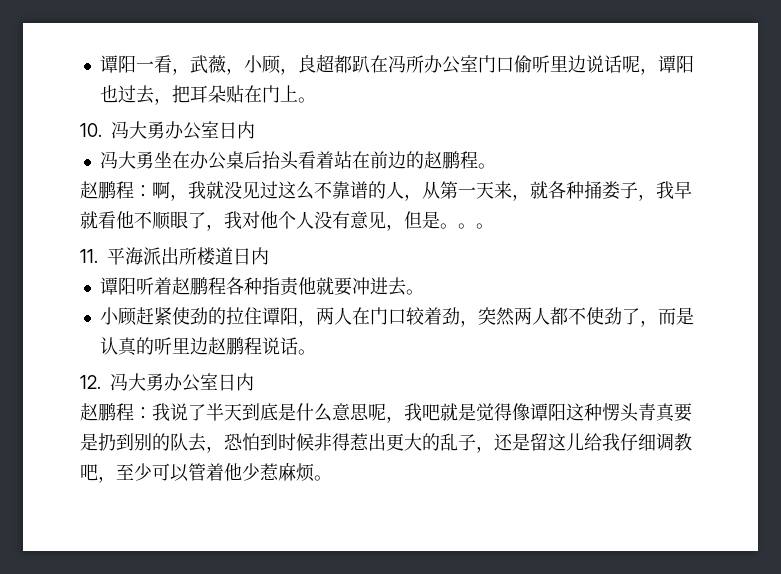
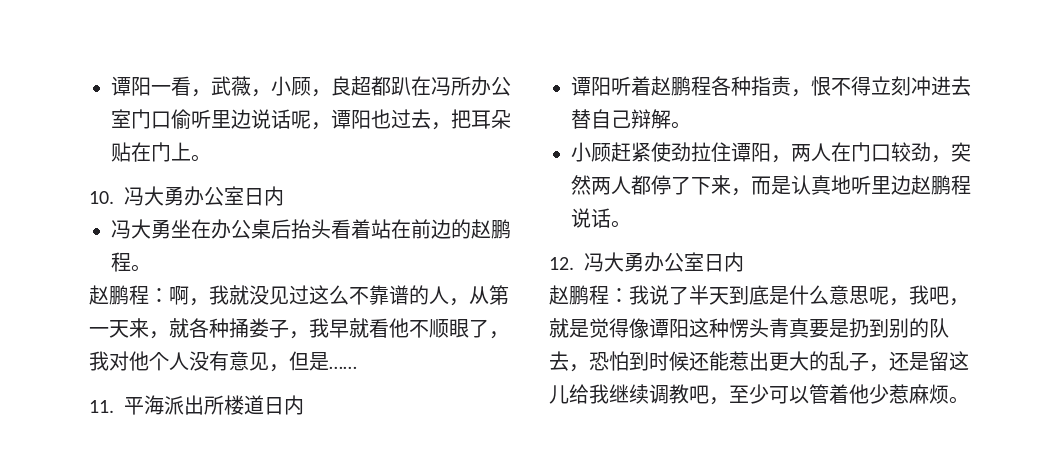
- 赵鹏程：啊，我就没见过这么不靠谱的人，从第一天来，就各种捅娄子，我早就看他不顺眼了，我对他个人没有意见，但是。。。
+ 赵鹏程：啊，我就没见过这么不靠谱的人，从第一天来，就各种捅娄子，我早就看他不顺眼了，我对他个人没有意见，但是……
- 谭阳听着赵鹏程各种指责他就要冲进去。
+ 谭阳听着赵鹏程各种指责，恨不得立刻冲进去替自己辩解。
- 小顾赶紧使劲的拉住谭阳，两人在门口较着劲，突然两人都不使劲了，而是认真的听里边赵鹏程说话。
+ 小顾赶紧使劲拉住谭阳，两人在门口较劲，突然两人都停了下来，而是认真地听里边赵鹏程说话。
- 赵鹏程：我说了半天到底是什么意思呢，我吧就是觉得像谭阳这种愣头青真要是扔到别的队去，恐怕到时候非得惹出更大的乱子，还是留这儿给我仔细调教吧，至少可以管着他少惹麻烦。
+ 赵鹏程：我说了半天到底是什么意思呢，我吧，就是觉得像谭阳这种愣头青真要是扔到别的队去，恐怕到时候还能惹出更大的乱子，还是留这儿给我继续调教吧，至少可以管着他少惹麻烦。

